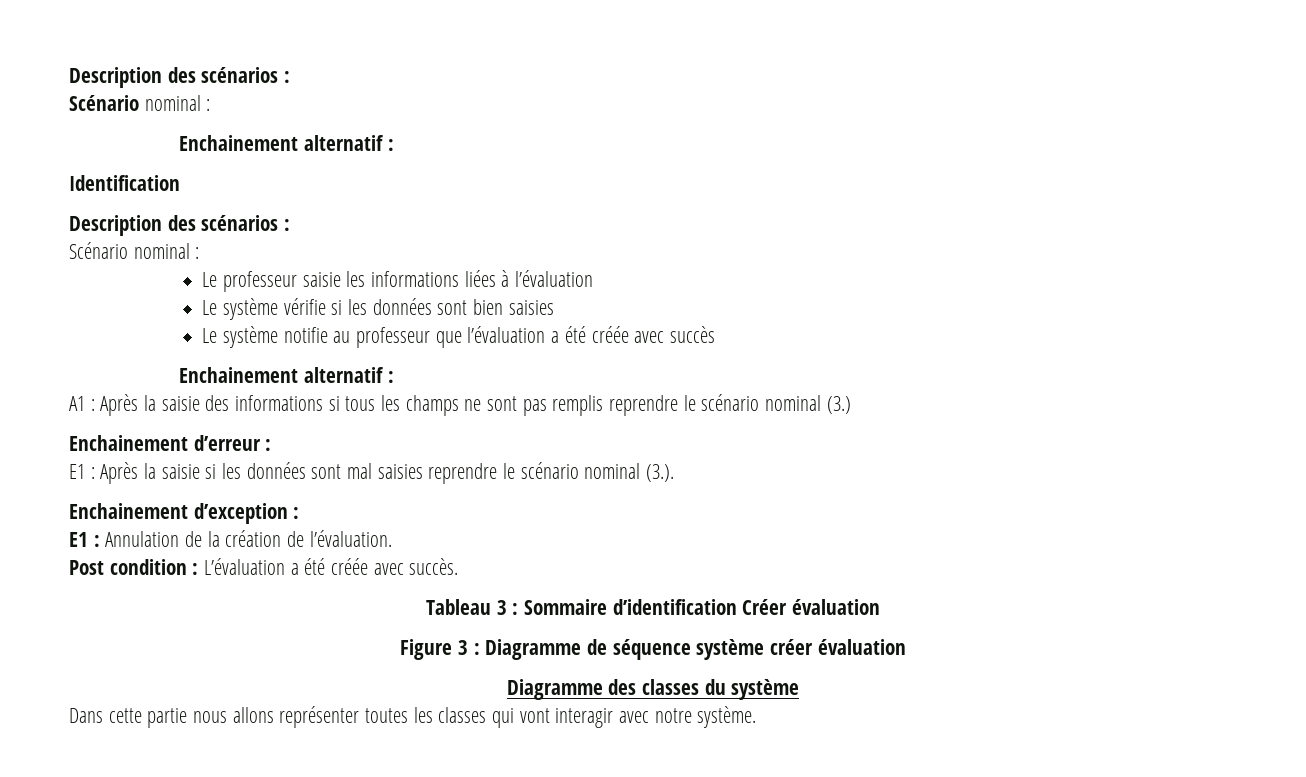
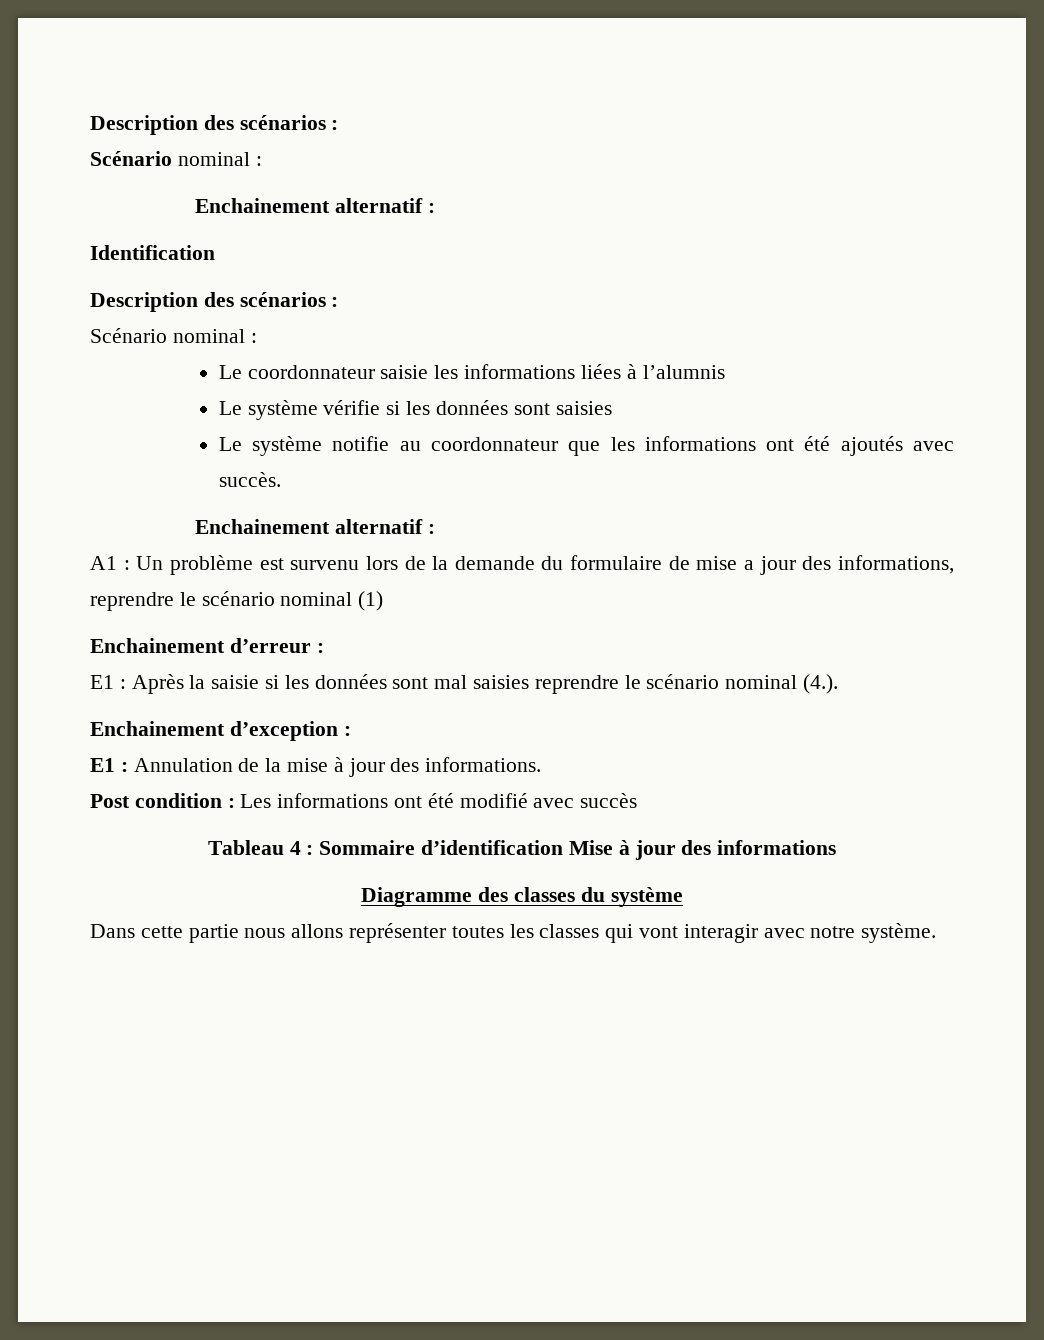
- Le professeur saisie les informations liées à l’évaluation
+ Le coordonnateur saisie les informations liées à l’alumnis
- Le système vérifie si les données sont bien saisies
+ Le système vérifie si les données sont saisies
- Le système notifie au professeur que l’évaluation a été créée avec succès
+ Le système notifie au coordonnateur que les informations ont été ajoutés avec succès.
- A1 : Après la saisie des informations si tous les champs ne sont pas remplis reprendre le scénario nominal (3.)
+ A1 : Un problème est survenu lors de la demande du formulaire de mise a jour des informations, reprendre le scénario nominal (1)
- E1 : Après la saisie si les données sont mal saisies reprendre le scénario nominal (3.).
+ E1 : Après la saisie si les données sont mal saisies reprendre le scénario nominal (4.).
- E1 : Annulation de la création de l’évaluation.
- Post condition : L’évaluation a été créée avec succès.
+ E1 : Annulation de la mise à jour des informations.
+ Post condition : Les informations ont été modifié avec succès
- Tableau 3 : Sommaire d’identification Créer évaluation
- Figure 3 : Diagramme de séquence système créer évaluation
+ Tableau 4 : Sommaire d’identification Mise à jour des informations

